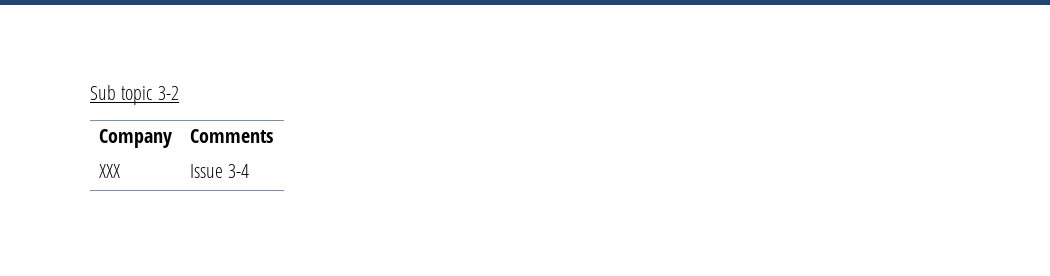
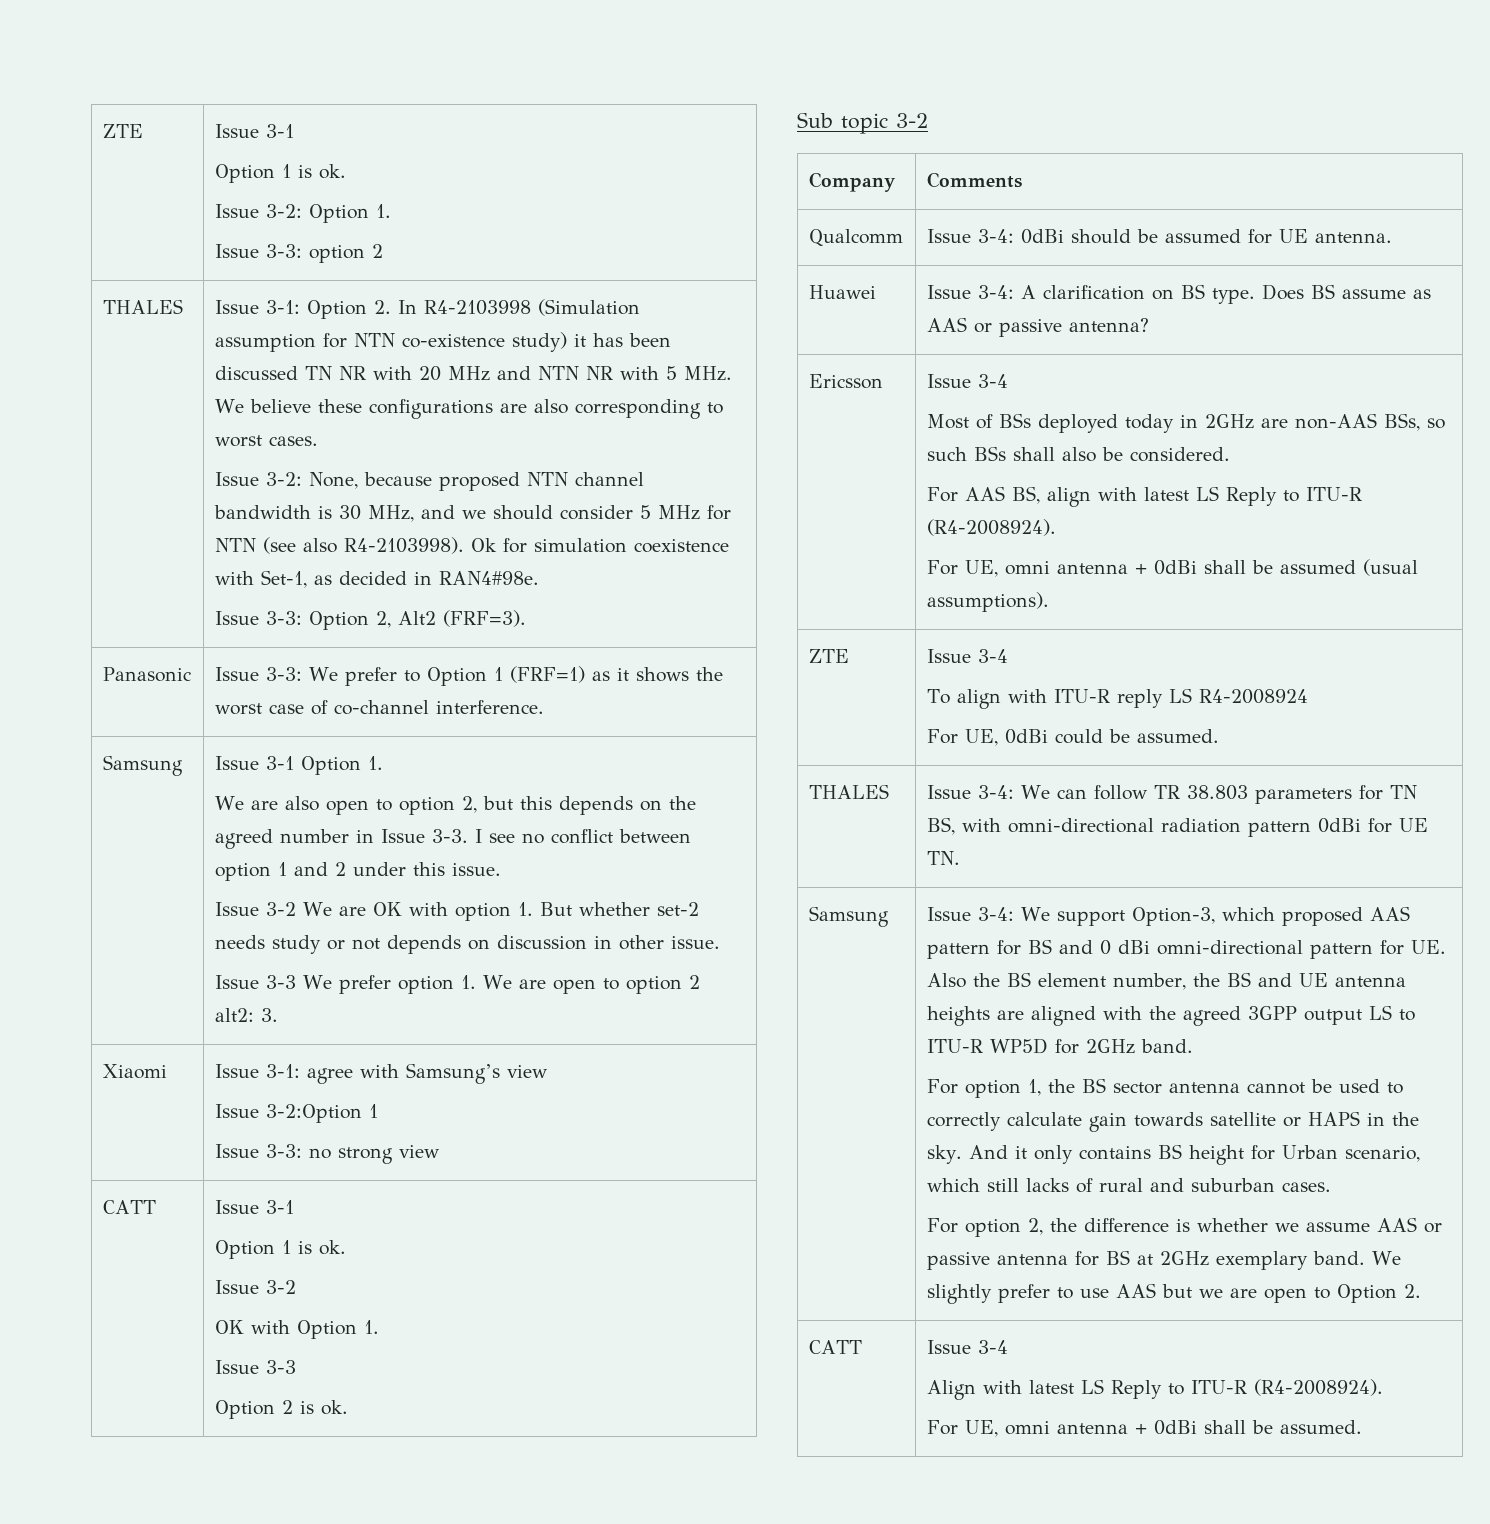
+ ZTE | Issue 3-1
+ Option 1 is ok.
+ Issue 3-2: Option 1.
+ Issue 3-3: option 2
+ THALES | Issue 3-1: Option 2. In R4-2103998 (Simulation assumption for NTN co-existence study) it has been discussed TN NR with 20 MHz and NTN NR with 5 MHz. We believe these configurations are also corresponding to worst cases.
+ Issue 3-2: None, because proposed NTN channel bandwidth is 30 MHz, and we should consider 5 MHz for NTN (see also R4-2103998). Ok for simulation coexistence with Set-1, as decided in RAN4#98e.
+ Issue 3-3: Option 2, Alt2 (FRF=3).
+ Panasonic | Issue 3-3: We prefer to Option 1 (FRF=1) as it shows the worst case of co-channel interference.
+ Samsung | Issue 3-1 Option 1.
+ We are also open to option 2, but this depends on the agreed number in Issue 3-3. I see no conflict between option 1 and 2 under this issue.
+ Issue 3-2 We are OK with option 1. But whether set-2 needs study or not depends on discussion in other issue.
+ Issue 3-3 We prefer option 1. We are open to option 2 alt2: 3.
+ Xiaomi | Issue 3-1: agree with Samsung’s view
+ Issue 3-2:Option 1
+ Issue 3-3: no strong view
+ CATT | Issue 3-1
+ Option 1 is ok.
+ Issue 3-2
+ OK with Option 1.
+ Issue 3-3
+ Option 2 is ok.
- XXX | Issue 3-4
+ Qualcomm | Issue 3-4: 0dBi should be assumed for UE antenna.
+ Huawei | Issue 3-4: A clarification on BS type. Does BS assume as AAS or passive antenna?
+ Ericsson | Issue 3-4
+ Most of BSs deployed today in 2GHz are non-AAS BSs, so such BSs shall also be considered.
+ For AAS BS, align with latest LS Reply to ITU-R (R4-2008924).
+ For UE, omni antenna + 0dBi shall be assumed (usual assumptions).
+ ZTE | Issue 3-4
+ To align with ITU-R reply LS R4-2008924
+ For UE, 0dBi could be assumed.
+ THALES | Issue 3-4: We can follow TR 38.803 parameters for TN BS, with omni-directional radiation pattern 0dBi for UE TN.
+ Samsung | Issue 3-4: We support Option-3, which proposed AAS pattern for BS and 0 dBi omni-directional pattern for UE. Also the BS element number, the BS and UE antenna heights are aligned with the agreed 3GPP output LS to ITU-R WP5D for 2GHz band.
+ For option 1, the BS sector antenna cannot be used to correctly calculate gain towards satellite or HAPS in the sky. And it only contains BS height for Urban scenario, which still lacks of rural and suburban cases.
+ For option 2, the difference is whether we assume AAS or passive antenna for BS at 2GHz exemplary band. We slightly prefer to use AAS but we are open to Option 2.
+ CATT | Issue 3-4
+ Align with latest LS Reply to ITU-R (R4-2008924).
+ For UE, omni antenna + 0dBi shall be assumed.

